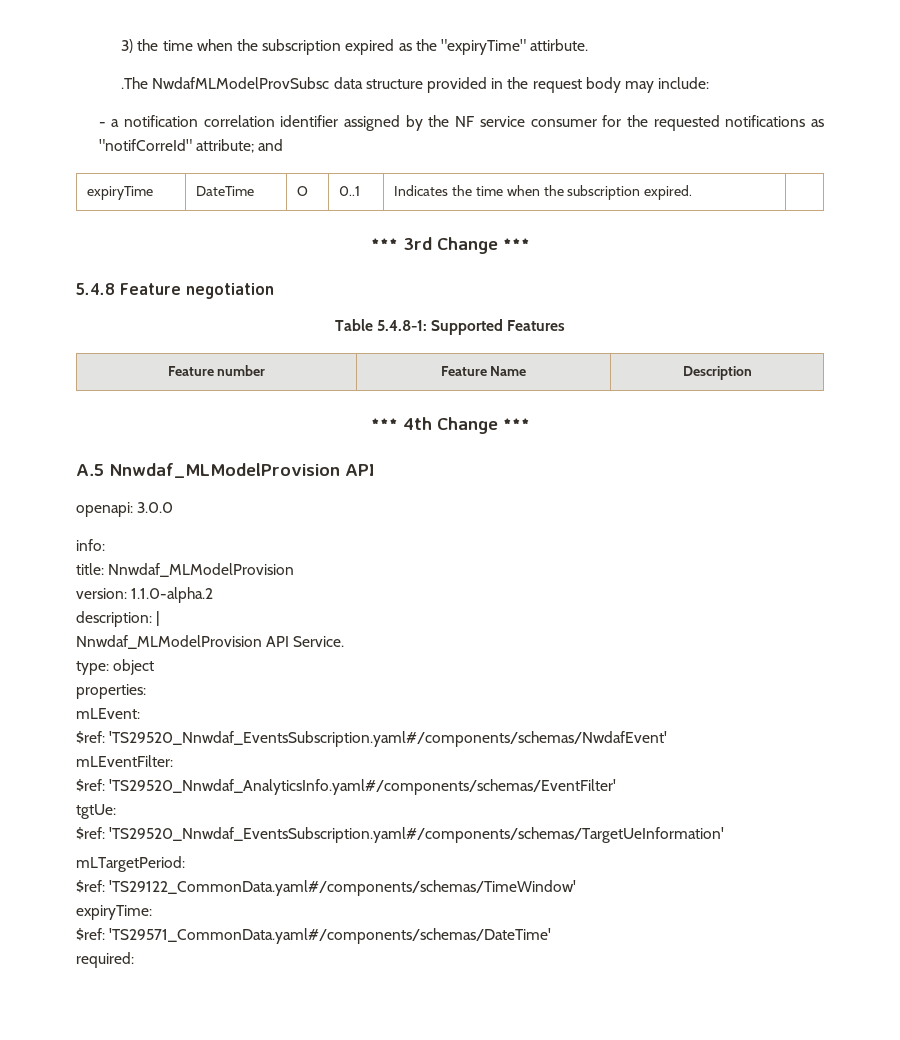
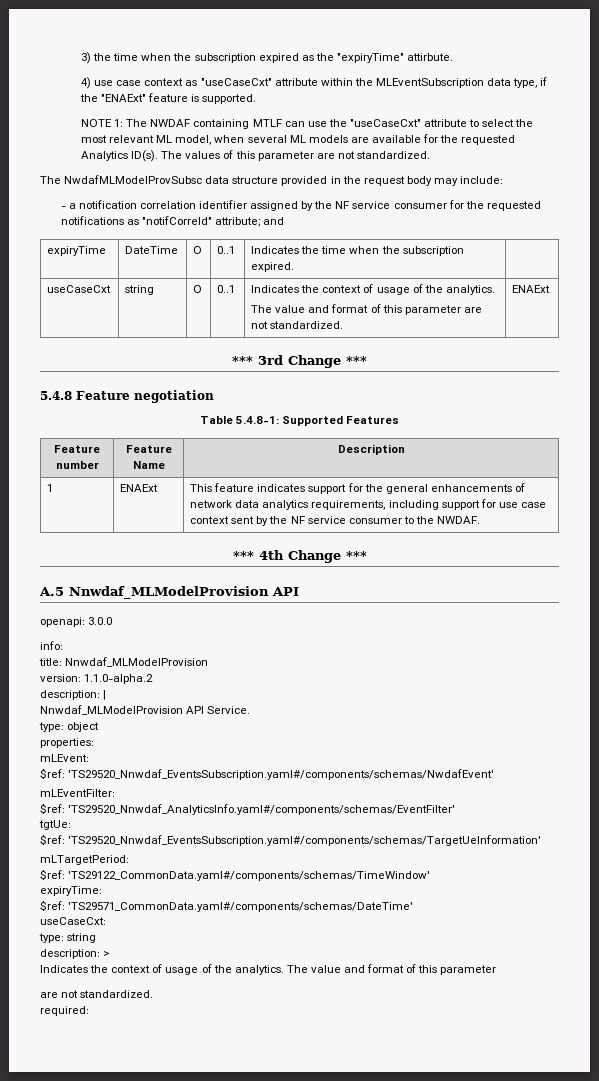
- .The NwdafMLModelProvSubsc data structure provided in the request body may include:
+ 4) use case context as "useCaseCxt" attribute within the MLEventSubscription data type, if the "ENAExt" feature is supported.
+ NOTE 1: The NWDAF containing MTLF can use the "useCaseCxt" attribute to select the most relevant ML model, when several ML models are available for the requested Analytics ID(s). The values of this parameter are not standardized.
+ The NwdafMLModelProvSubsc data structure provided in the request body may include:
+ useCaseCxt | string | O | 0..1 | Indicates the context of usage of the analytics.
+ The value and format of this parameter are not standardized. | ENAExt
+ 1 | ENAExt | This feature indicates support for the general enhancements of network data analytics requirements, including support for use case context sent by the NF service consumer to the NWDAF.
+ useCaseCxt:
+ type: string
+ description: >
+ Indicates the context of usage of the analytics. The value and format of this parameter
+ are not standardized.

